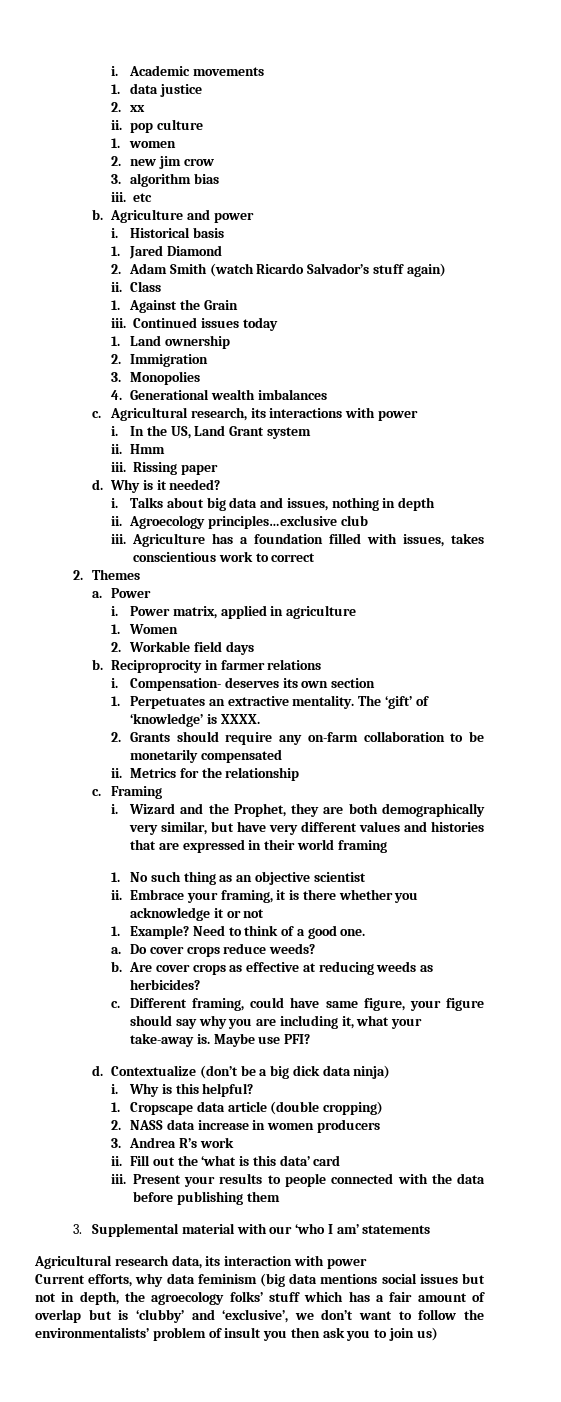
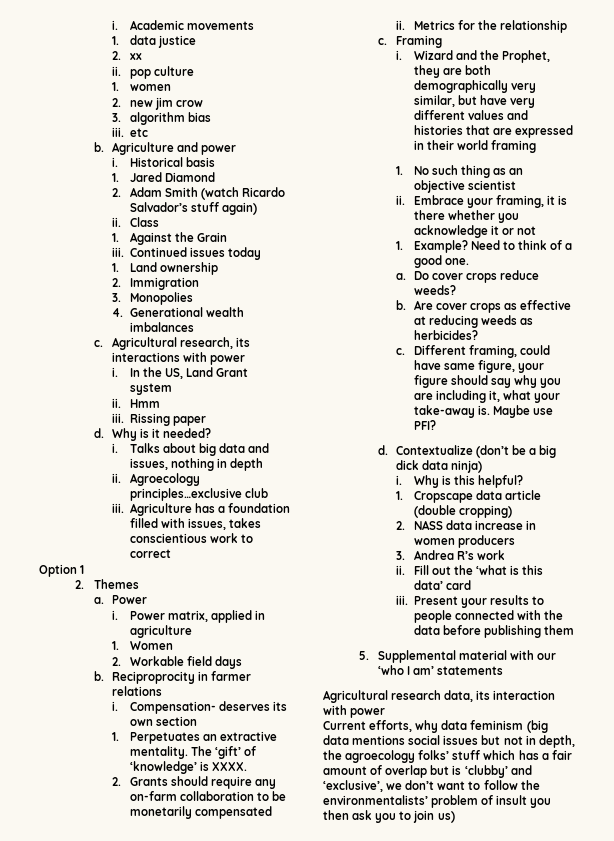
+ Option 1
- 3. Supplemental material with our ‘who I am’ statements
+ 5. Supplemental material with our ‘who I am’ statements

